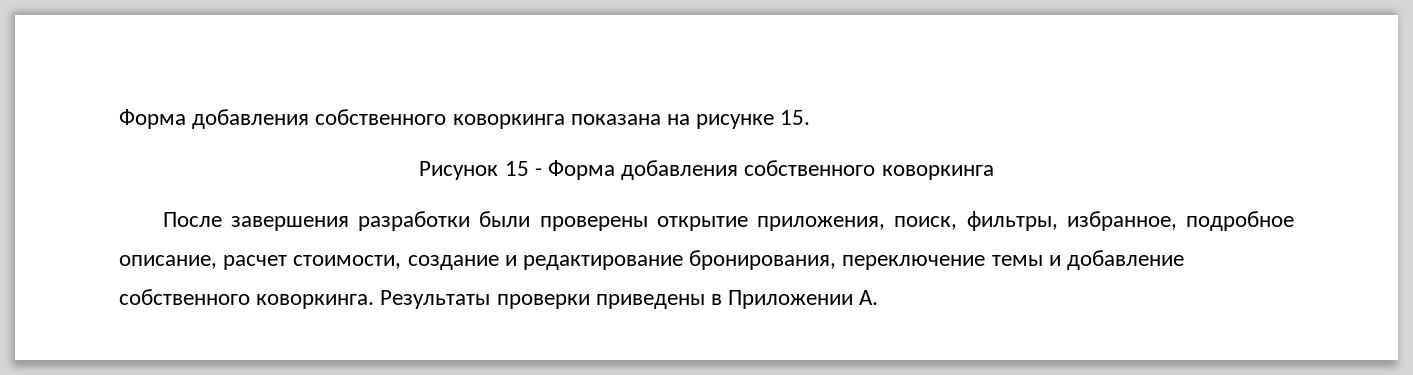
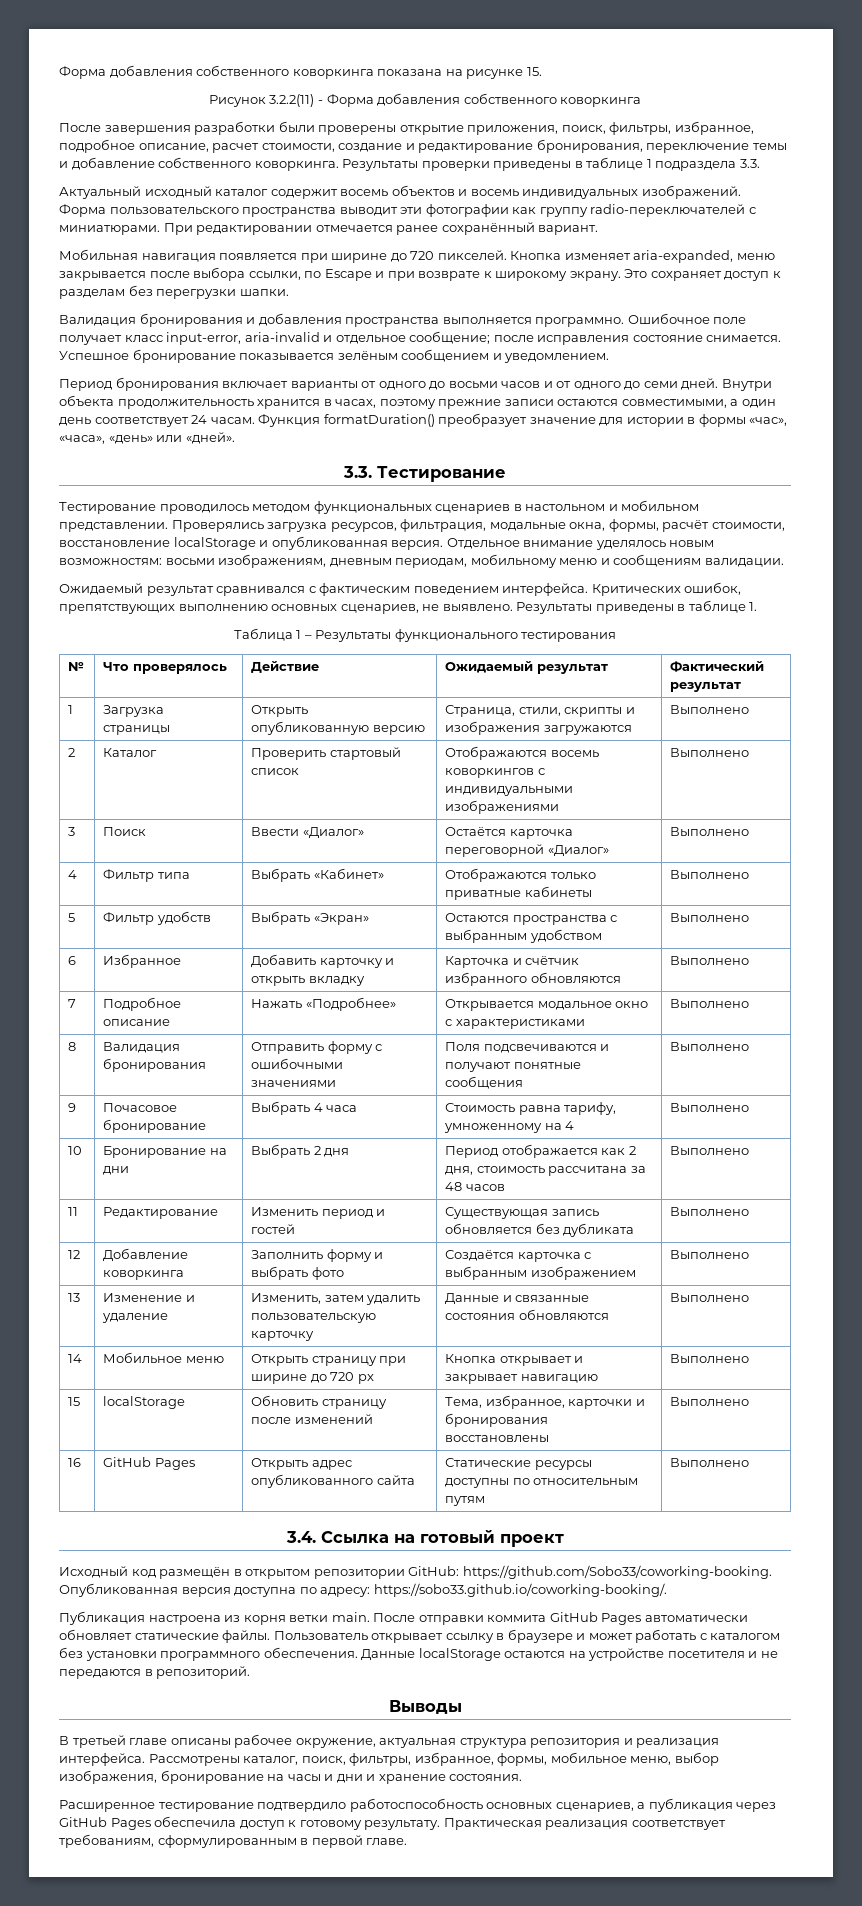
- Рисунок 15 - Форма добавления собственного коворкинга
+ Рисунок 3.2.2(11) - Форма добавления собственного коворкинга
- Результаты проверки приведены в Приложении А.
+ Результаты проверки приведены в таблице 1 подраздела 3.3.
+ Актуальный исходный каталог содержит восемь объектов и восемь индивидуальных изображений. Форма пользовательского пространства выводит эти фотографии как группу radio-переключателей с миниатюрами. При редактировании отмечается ранее сохранённый вариант.
+ Мобильная навигация появляется при ширине до 720 пикселей. Кнопка изменяет aria-expanded, меню закрывается после выбора ссылки, по Escape и при возврате к широкому экрану. Это сохраняет доступ к разделам без перегрузки шапки.
+ Валидация бронирования и добавления пространства выполняется программно. Ошибочное поле получает класс input-error, aria-invalid и отдельное сообщение; после исправления состояние снимается. Успешное бронирование показывается зелёным сообщением и уведомлением.
+ Период бронирования включает варианты от одного до восьми часов и от одного до семи дней. Внутри объекта продолжительность хранится в часах, поэтому прежние записи остаются совместимыми, а один день соответствует 24 часам. Функция formatDuration() преобразует значение для истории в формы «час», «часа», «день» или «дней».
+ 3.3. Тестирование
+ Тестирование проводилось методом функциональных сценариев в настольном и мобильном представлении. Проверялись загрузка ресурсов, фильтрация, модальные окна, формы, расчёт стоимости, восстановление localStorage и опубликованная версия. Отдельное внимание уделялось новым возможностям: восьми изображениям, дневным периодам, мобильному меню и сообщениям валидации.
+ Ожидаемый результат сравнивался с фактическим поведением интерфейса. Критических ошибок, препятствующих выполнению основных сценариев, не выявлено. Результаты приведены в таблице 1.
+ Таблица 1 – Результаты функционального тестирования
+ № | Что проверялось | Действие | Ожидаемый результат | Фактический результат
+ 1 | Загрузка страницы | Открыть опубликованную версию | Страница, стили, скрипты и изображения загружаются | Выполнено
+ 2 | Каталог | Проверить стартовый список | Отображаются восемь коворкингов с индивидуальными изображениями | Выполнено
+ 3 | Поиск | Ввести «Диалог» | Остаётся карточка переговорной «Диалог» | Выполнено
+ 4 | Фильтр типа | Выбрать «Кабинет» | Отображаются только приватные кабинеты | Выполнено
+ 5 | Фильтр удобств | Выбрать «Экран» | Остаются пространства с выбранным удобством | Выполнено
+ 6 | Избранное | Добавить карточку и открыть вкладку | Карточка и счётчик избранного обновляются | Выполнено
+ 7 | Подробное описание | Нажать «Подробнее» | Открывается модальное окно с характеристиками | Выполнено
+ 8 | Валидация бронирования | Отправить форму с ошибочными значениями | Поля подсвечиваются и получают понятные сообщения | Выполнено
+ 9 | Почасовое бронирование | Выбрать 4 часа | Стоимость равна тарифу, умноженному на 4 | Выполнено
+ 10 | Бронирование на дни | Выбрать 2 дня | Период отображается как 2 дня, стоимость рассчитана за 48 часов | Выполнено
+ 11 | Редактирование | Изменить период и гостей | Существующая запись обновляется без дубликата | Выполнено
+ 12 | Добавление коворкинга | Заполнить форму и выбрать фото | Создаётся карточка с выбранным изображением | Выполнено
+ 13 | Изменение и удаление | Изменить, затем удалить пользовательскую карточку | Данные и связанные состояния обновляются | Выполнено
+ 14 | Мобильное меню | Открыть страницу при ширине до 720 px | Кнопка открывает и закрывает навигацию | Выполнено
+ 15 | localStorage | Обновить страницу после изменений | Тема, избранное, карточки и бронирования восстановлены | Выполнено
+ 16 | GitHub Pages | Открыть адрес опубликованного сайта | Статические ресурсы доступны по относительным путям | Выполнено
+ 3.4. Ссылка на готовый проект
+ Исходный код размещён в открытом репозитории GitHub: https://github.com/Sobo33/coworking-booking. Опубликованная версия доступна по адресу: https://sobo33.github.io/coworking-booking/.
+ Публикация настроена из корня ветки main. После отправки коммита GitHub Pages автоматически обновляет статические файлы. Пользователь открывает ссылку в браузере и может работать с каталогом без установки программного обеспечения. Данные localStorage остаются на устройстве посетителя и не передаются в репозиторий.
+ Выводы
+ В третьей главе описаны рабочее окружение, актуальная структура репозитория и реализация интерфейса. Рассмотрены каталог, поиск, фильтры, избранное, формы, мобильное меню, выбор изображения, бронирование на часы и дни и хранение состояния.
+ Расширенное тестирование подтвердило работоспособность основных сценариев, а публикация через GitHub Pages обеспечила доступ к готовому результату. Практическая реализация соответствует требованиям, сформулированным в первой главе.

